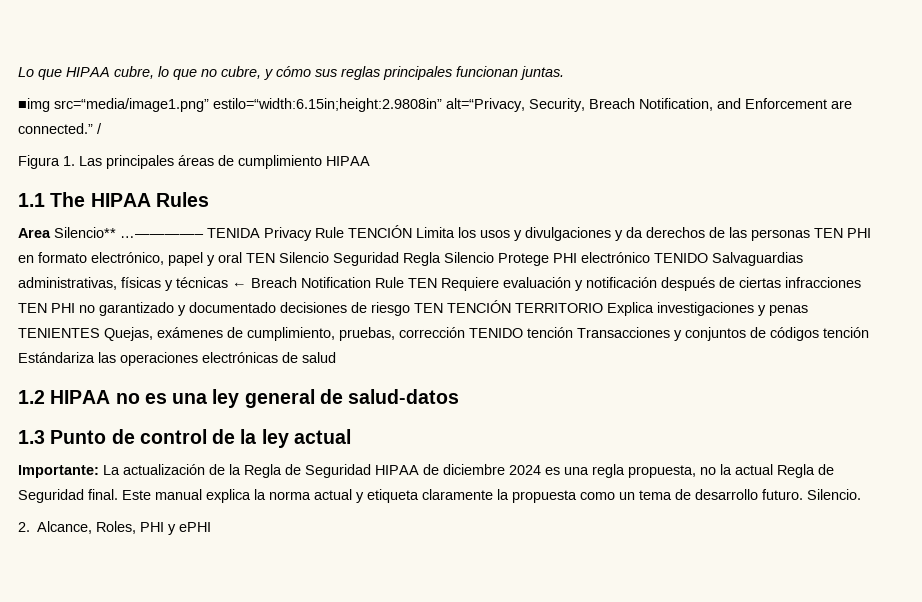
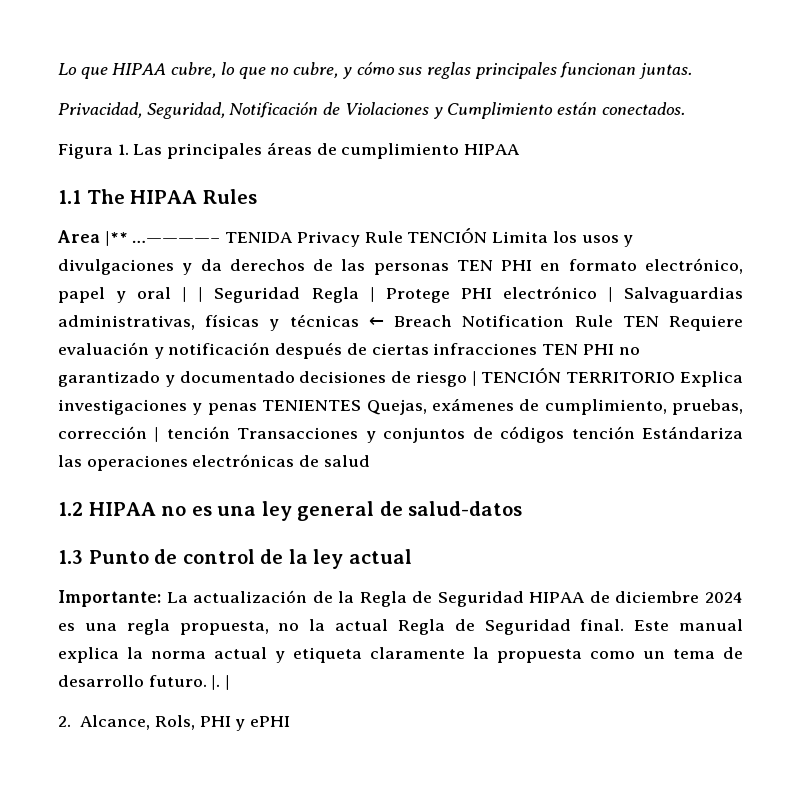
- ■img src=“media/image1.png” estilo=“width:6.15in;height:2.9808in” alt=“Privacy, Security, Breach Notification, and Enforcement are connected.” /
+ Privacidad, Seguridad, Notificación de Violaciones y Cumplimiento están conectados.
- Area Silencio** …————– TENIDA Privacy Rule TENCIÓN Limita los usos y divulgaciones y da derechos de las personas TEN PHI en formato electrónico, papel y oral TEN Silencio Seguridad Regla Silencio Protege PHI electrónico TENIDO Salvaguardias administrativas, físicas y técnicas ← Breach Notification Rule TEN Requiere evaluación y notificación después de ciertas infracciones TEN PHI no garantizado y documentado decisiones de riesgo TEN TENCIÓN TERRITORIO Explica investigaciones y penas TENIENTES Quejas, exámenes de cumplimiento, pruebas, corrección TENIDO tención Transacciones y conjuntos de códigos tención Estándariza las operaciones electrónicas de salud
+ Area |** …————– TENIDA Privacy Rule TENCIÓN Limita los usos y divulgaciones y da derechos de las personas TEN PHI en formato electrónico, papel y oral | | Seguridad Regla | Protege PHI electrónico | Salvaguardias administrativas, físicas y técnicas ← Breach Notification Rule TEN Requiere evaluación y notificación después de ciertas infracciones TEN PHI no garantizado y documentado decisiones de riesgo | TENCIÓN TERRITORIO Explica investigaciones y penas TENIENTES Quejas, exámenes de cumplimiento, pruebas, corrección | tención Transacciones y conjuntos de códigos tención Estándariza las operaciones electrónicas de salud
- Silencio.
+ |. |
- 2. Alcance, Roles, PHI y ePHI
+ 2. Alcance, Rols, PHI y ePHI

